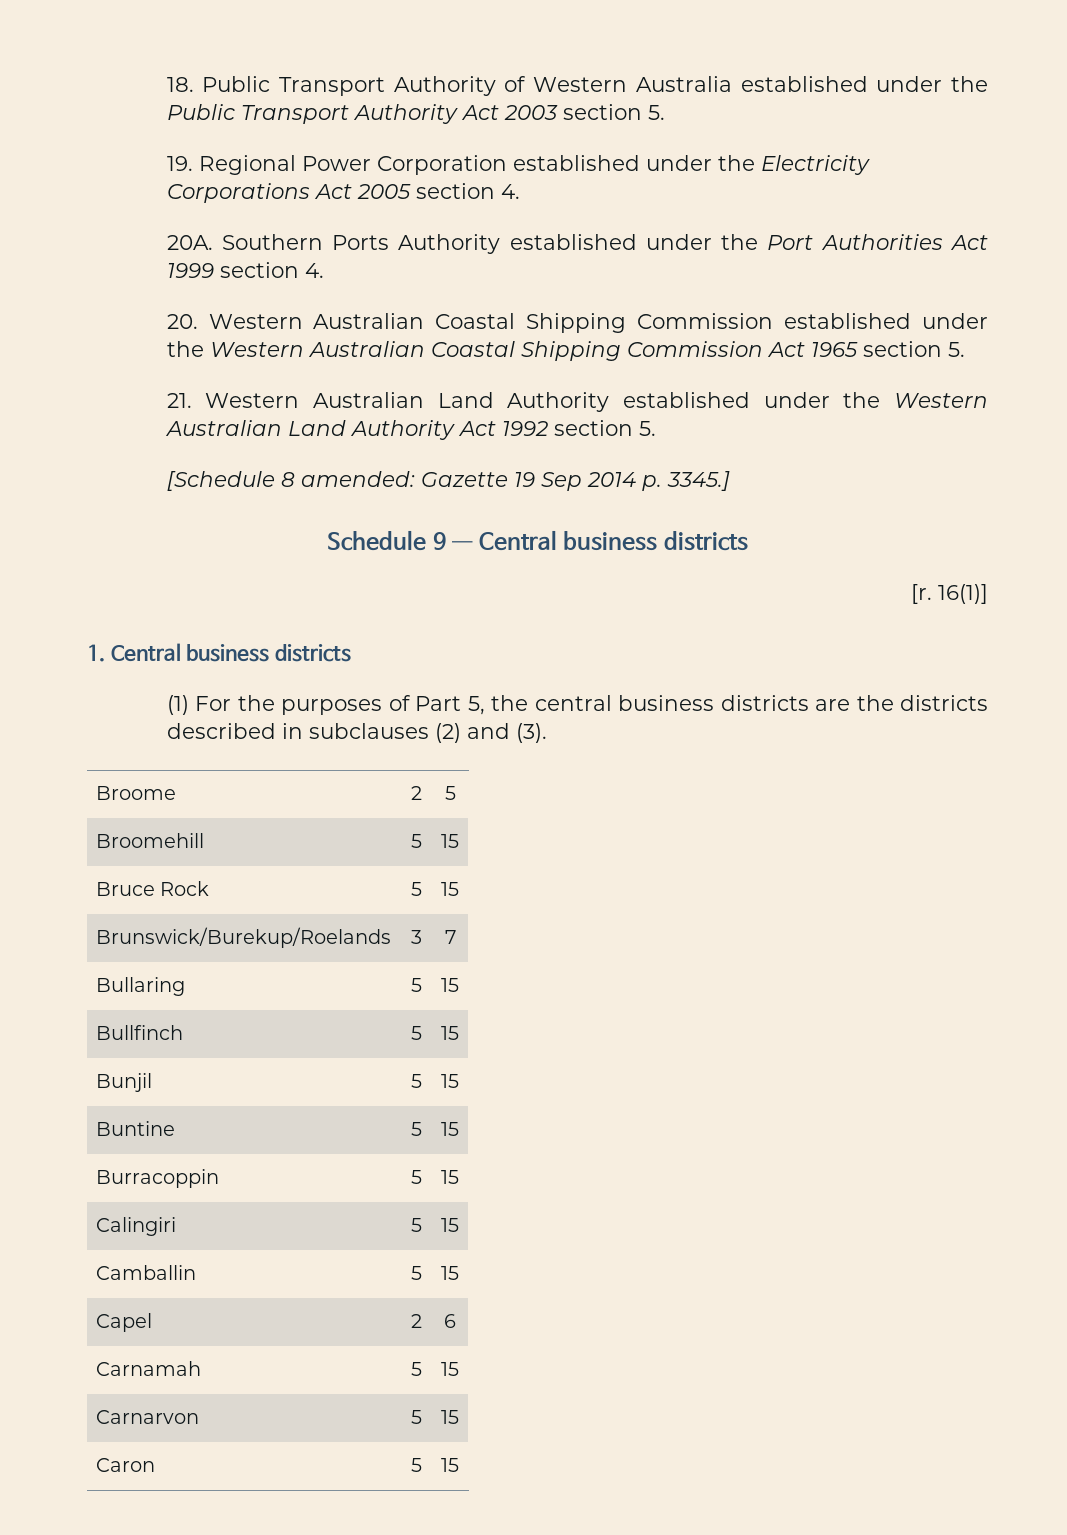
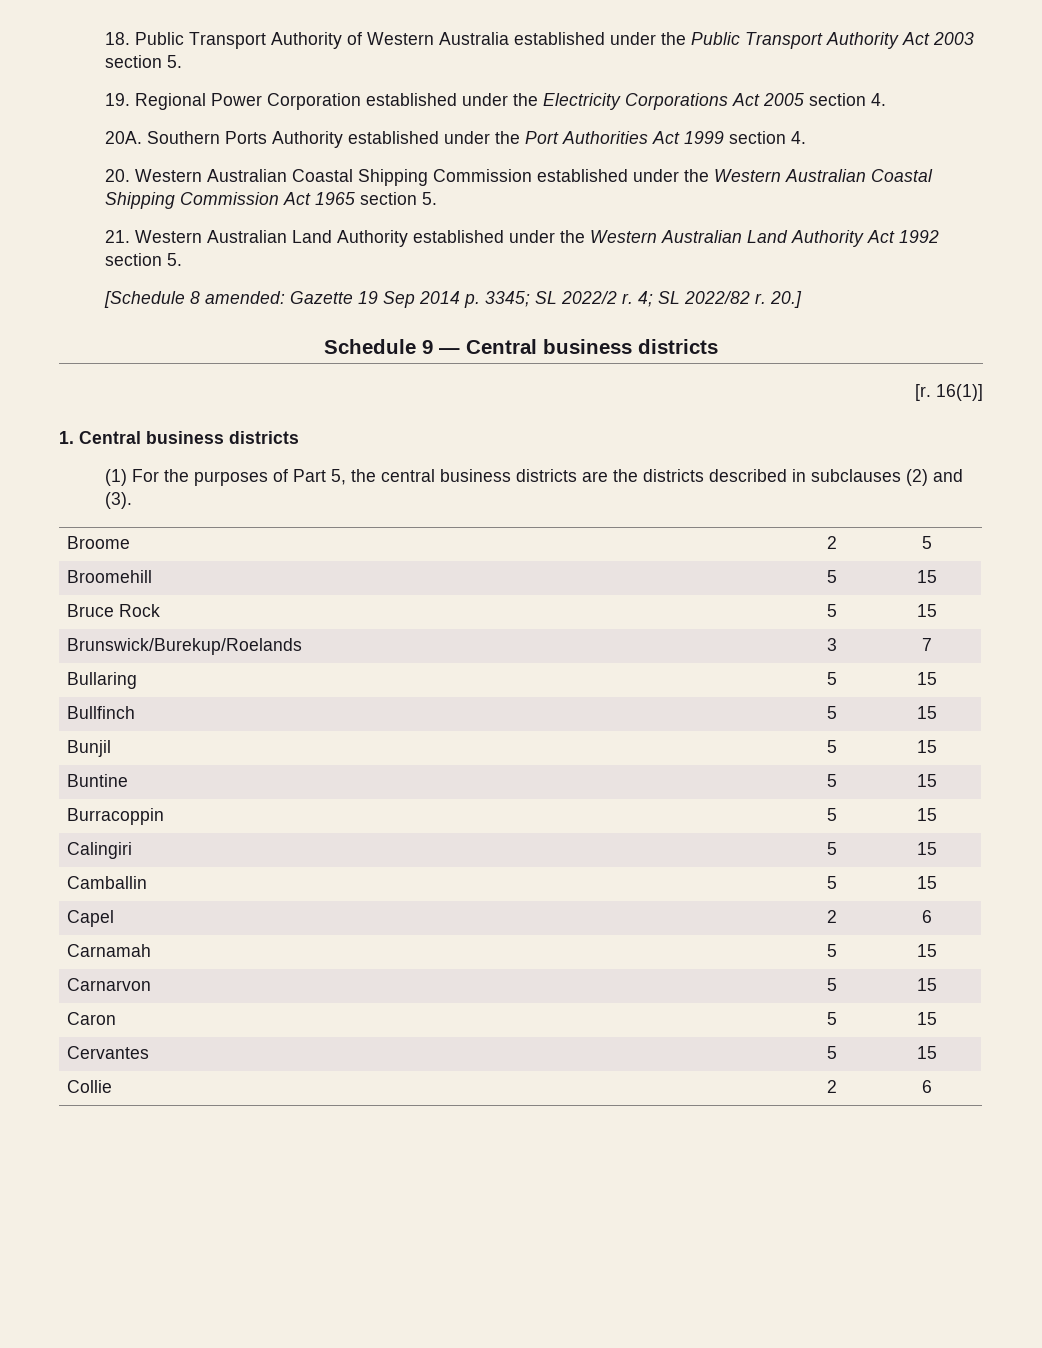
- [Schedule 8 amended: Gazette 19 Sep 2014 p. 3345.]
+ [Schedule 8 amended: Gazette 19 Sep 2014 p. 3345; SL 2022/2 r. 4; SL 2022/82 r. 20.]
+ Cervantes | 5 | 15
+ Collie | 2 | 6

